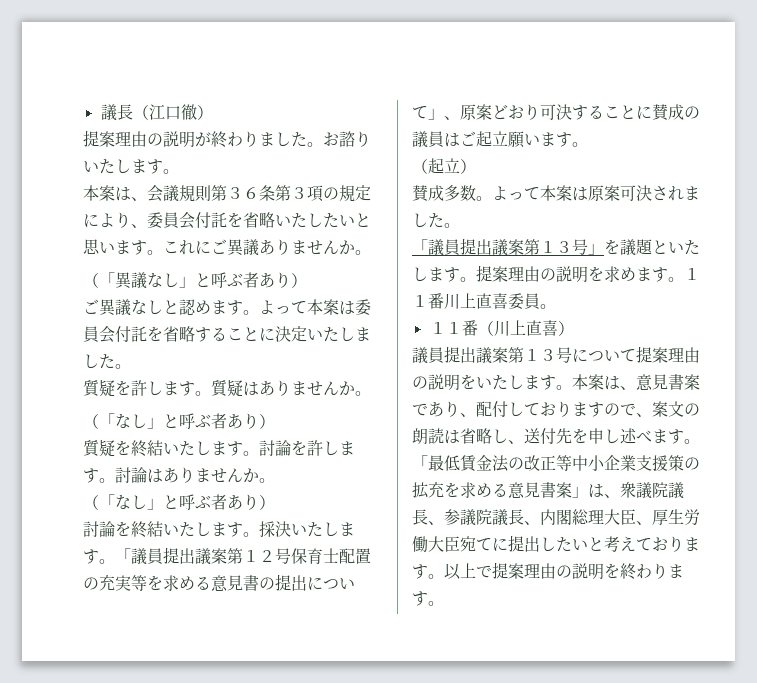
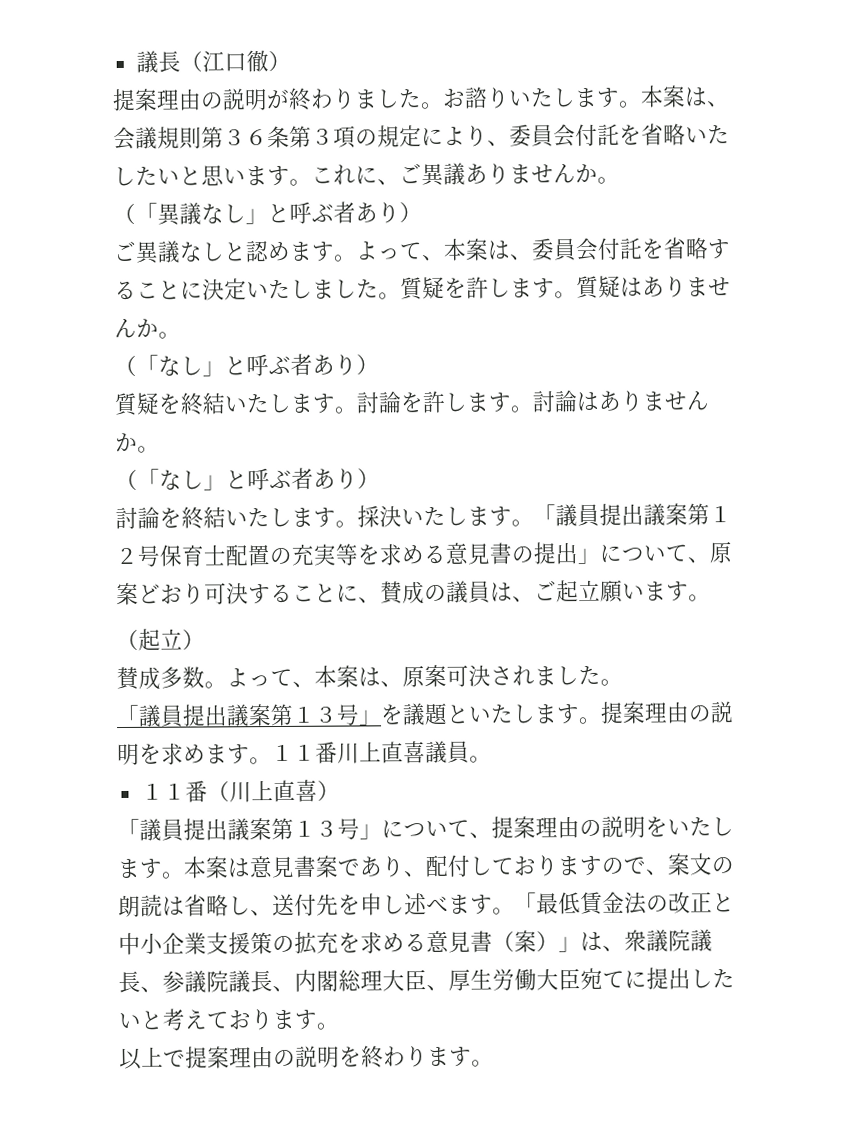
- お諮りいたします。
- 本案は、会議規則第３６条第３項の規定により、委員会付託を省略いたしたいと思います。
+ お諮りいたします。本案は、会議規則第３６条第３項の規定により、委員会付託を省略いたしたいと思います。
- これにご異議ありませんか。
+ これに、ご異議ありませんか。
- よって本案は委員会付託を省略することに決定いたしました。
- 質疑を許します。
+ よって、本案は、委員会付託を省略することに決定いたしました。質疑を許します。
- 「議員提出議案第１２号保育士配置の充実等を求める意見書の提出について」、原案どおり可決することに賛成の議員はご起立願います。
+ 「議員提出議案第１２号保育士配置の充実等を求める意見書の提出」について、原案どおり可決することに、賛成の議員は、ご起立願います。
- よって本案は原案可決されました。
+ よって、本案は、原案可決されました。
- １１番川上直喜委員。
+ １１番川上直喜議員。
- 議員提出議案第１３号について提案理由の説明をいたします。
+ 「議員提出議案第１３号」について、提案理由の説明をいたします。
- 本案は、意見書案であり、配付しておりますので、案文の朗読は省略し、送付先を申し述べます。
+ 本案は意見書案であり、配付しておりますので、案文の朗読は省略し、送付先を申し述べます。
- 「最低賃金法の改正等中小企業支援策の拡充を求める意見書案」は、衆議院議長、参議院議長、内閣総理大臣、厚生労働大臣宛てに提出したいと考えております。以上で提案理由の説明を終わります。
+ 「最低賃金法の改正と中小企業支援策の拡充を求める意見書（案）」は、衆議院議長、参議院議長、内閣総理大臣、厚生労働大臣宛てに提出したいと考えております。
+ 以上で提案理由の説明を終わります。

